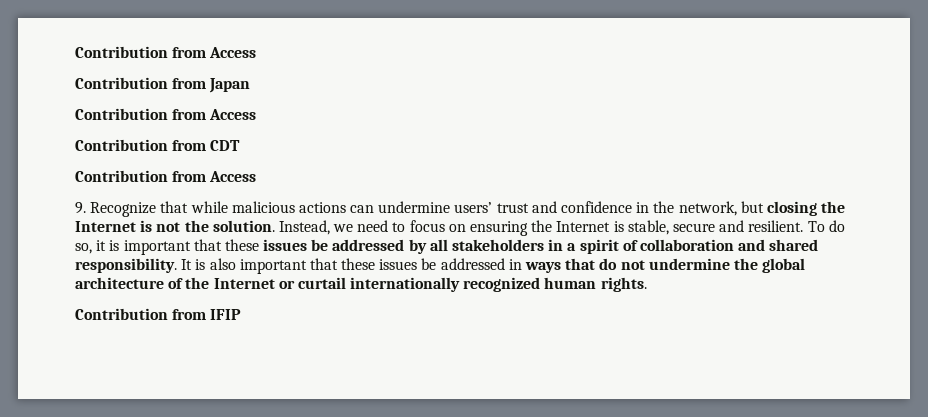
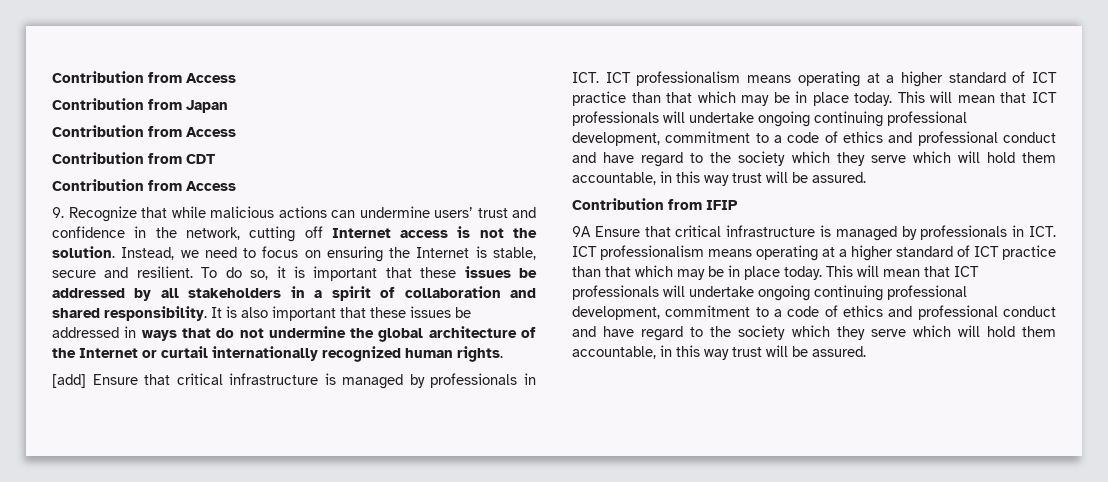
- 9. Recognize that while malicious actions can undermine users’ trust and confidence in the network, but closing the Internet is not the solution.
+ 9. Recognize that while malicious actions can undermine users’ trust and confidence in the network, cutting off Internet access is not the solution.
+ [add] Ensure that critical infrastructure is managed by professionals in ICT. ICT professionalism means operating at a higher standard of ICT practice than that which may be in place today. This will mean that ICT professionals will undertake ongoing continuing professional development, commitment to a code of ethics and professional conduct and have regard to the society which they serve which will hold them accountable, in this way trust will be assured.
  Contribution from IFIP
+ 9A Ensure that critical infrastructure is managed by professionals in ICT. ICT professionalism means operating at a higher standard of ICT practice than that which may be in place today. This will mean that ICT professionals will undertake ongoing continuing professional development, commitment to a code of ethics and professional conduct and have regard to the society which they serve which will hold them accountable, in this way trust will be assured.

